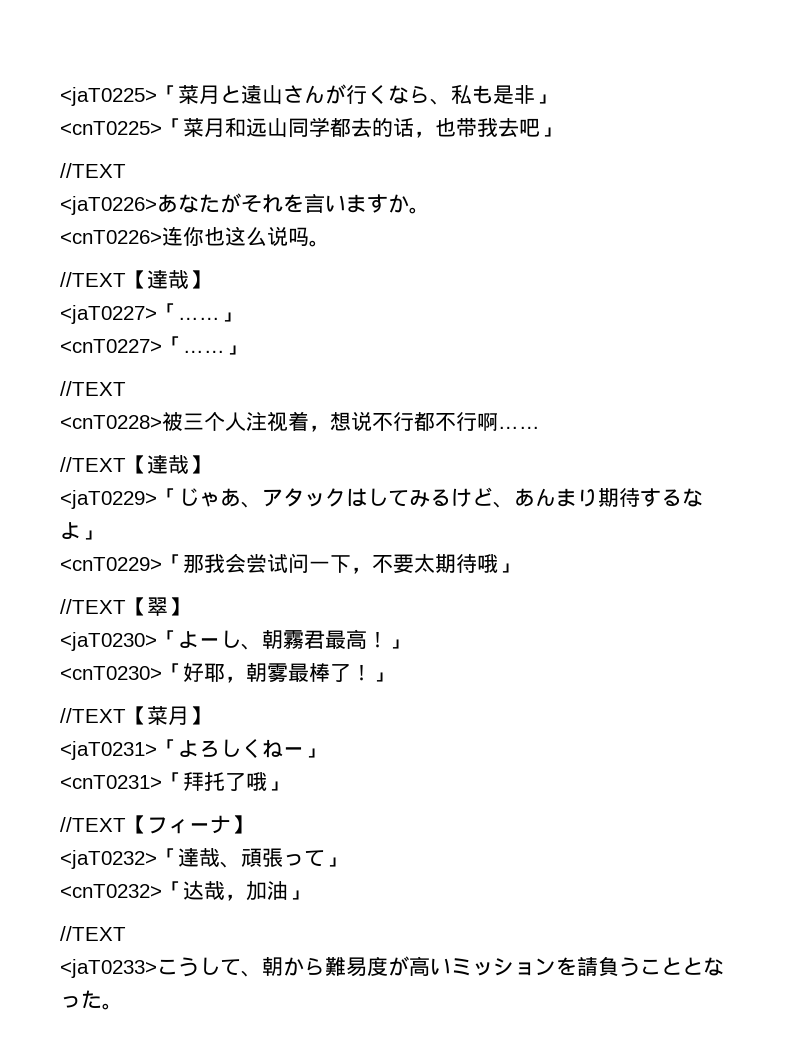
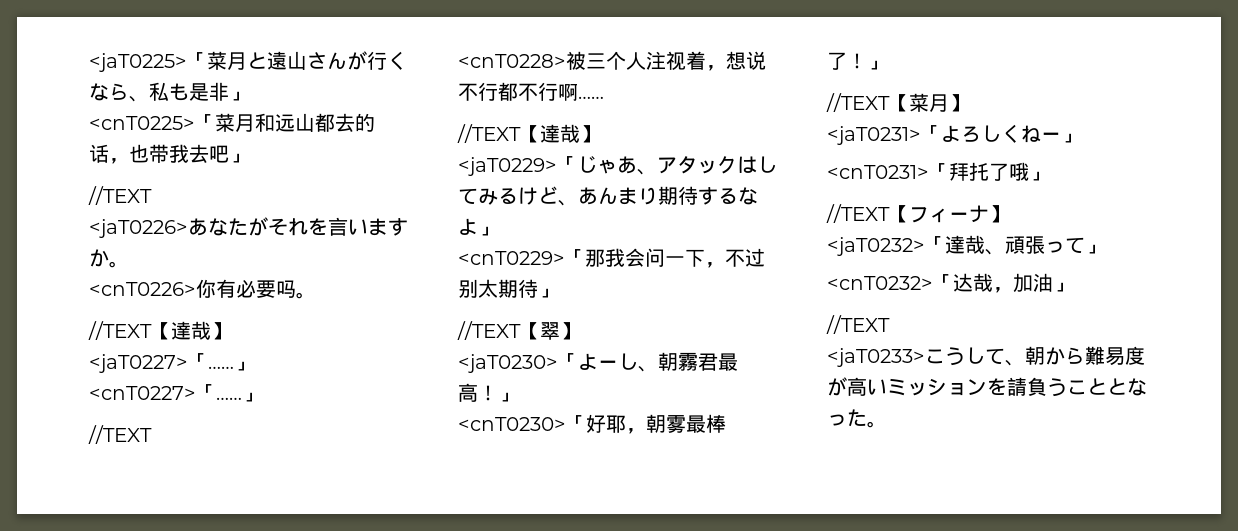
- <cnT0225>「菜月和远山同学都去的话，也带我去吧」
+ <cnT0225>「菜月和远山都去的话，也带我去吧」
- <cnT0226>连你也这么说吗。
+ <cnT0226>你有必要吗。
- <cnT0229>「那我会尝试问一下，不要太期待哦」
+ <cnT0229>「那我会问一下，不过别太期待」

